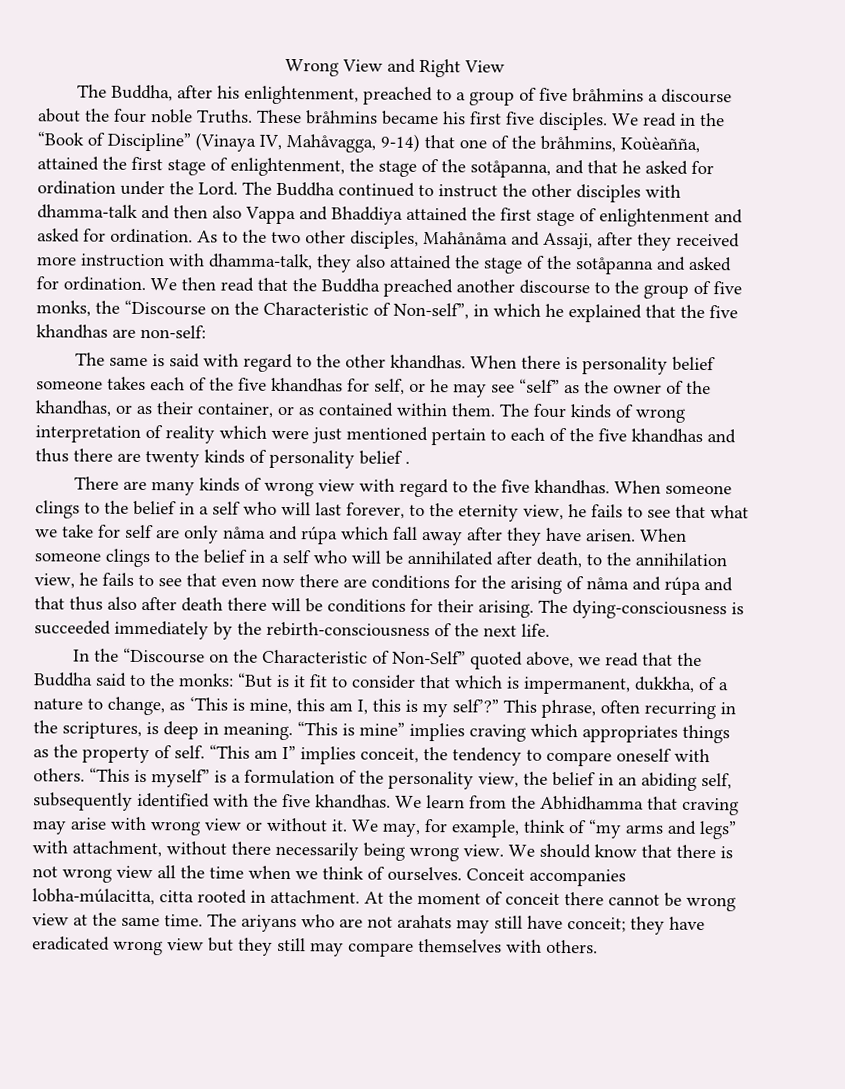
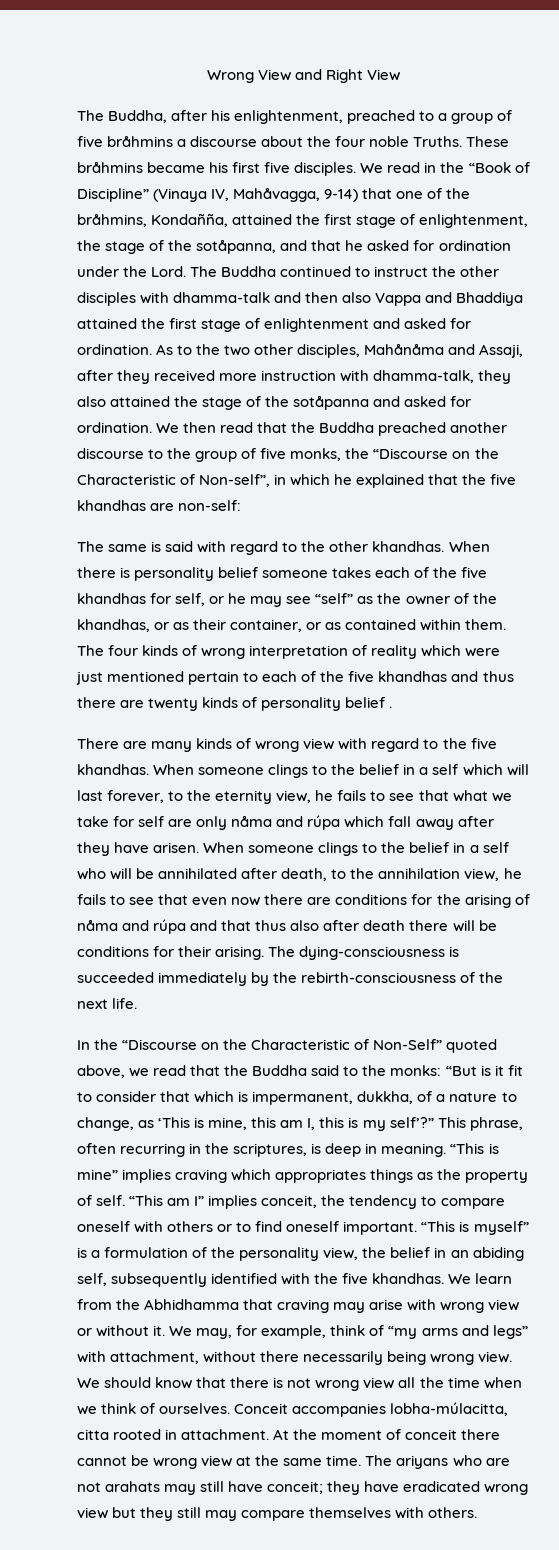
- We read in the “Book of Discipline” (Vinaya IV, Mahåvagga, 9-14) that one of the bråhmins, Koùèañña, attained the first stage of enlightenment, the stage of the sotåpanna, and that he asked for ordination under the Lord.
+ We read in the “Book of Discipline” (Vinaya IV, Mahåvagga, 9-14) that one of the bråhmins, Kondañña, attained the first stage of enlightenment, the stage of the sotåpanna, and that he asked for ordination under the Lord.
- When someone clings to the belief in a self who will last forever, to the eternity view, he fails to see that what we take for self are only nåma and rúpa which fall away after they have arisen.
+ When someone clings to the belief in a self which will last forever, to the eternity view, he fails to see that what we take for self are only nåma and rúpa which fall away after they have arisen.
- “This am I” implies conceit, the tendency to compare oneself with others.
+ “This am I” implies conceit, the tendency to compare oneself with others or to find oneself important.

